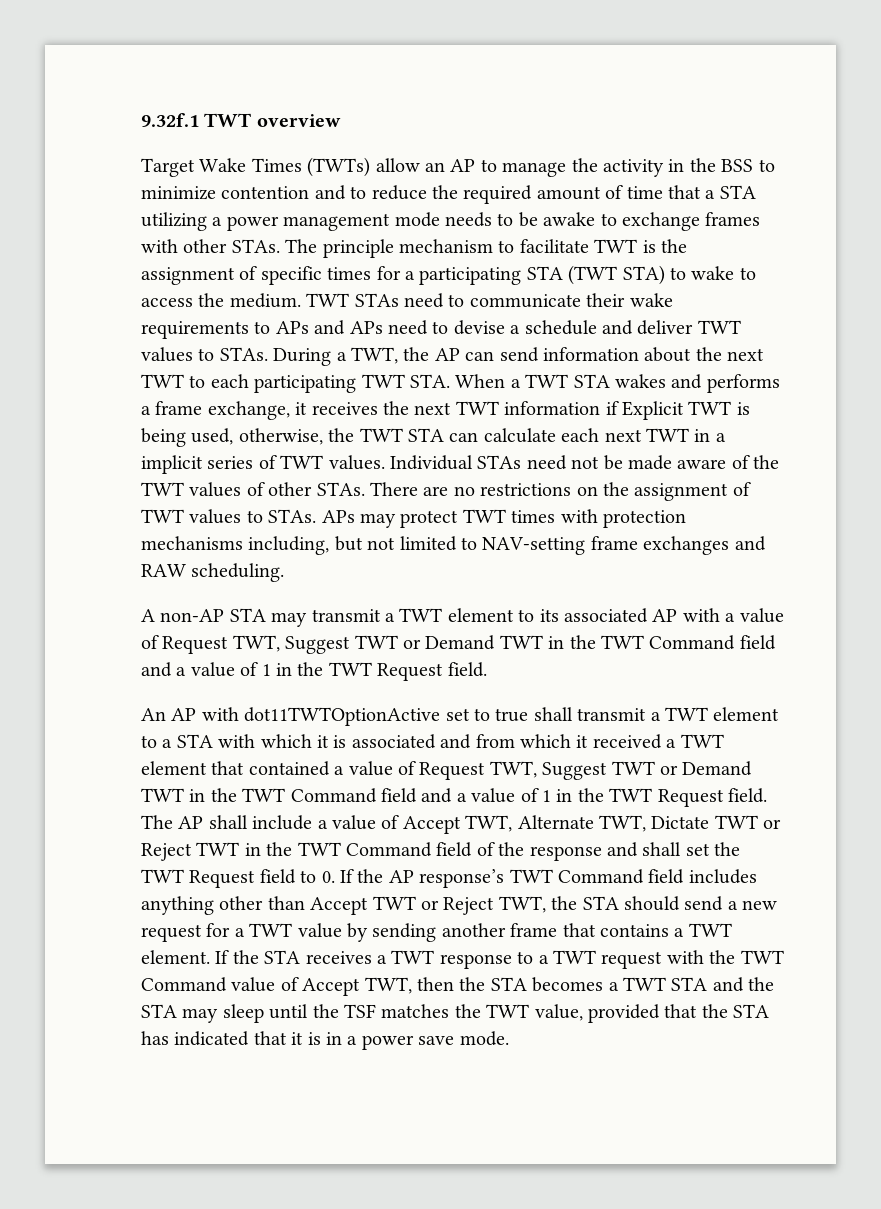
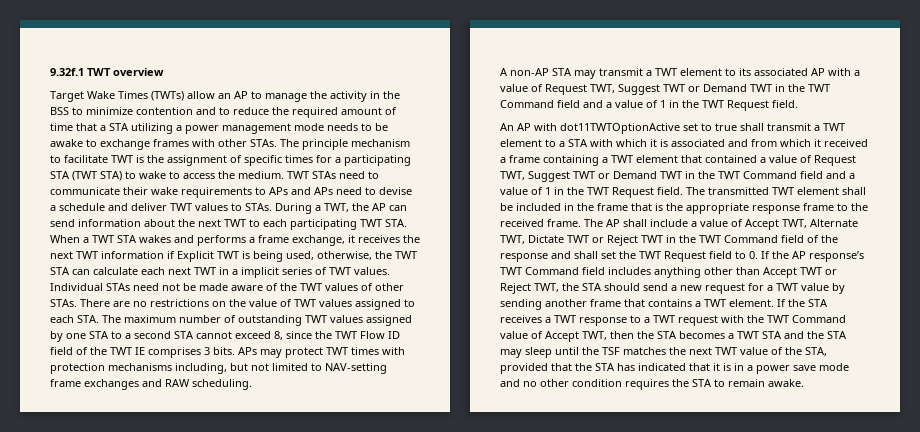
- There are no restrictions on the assignment of TWT values to STAs.
+ There are no restrictions on the value of TWT values assigned to each STA. The maximum number of outstanding TWT values assigned by one STA to a second STA cannot exceed 8, since the TWT Flow ID field of the TWT IE comprises 3 bits.
- An AP with dot11TWTOptionActive set to true shall transmit a TWT element to a STA with which it is associated and from which it received a TWT element that contained a value of Request TWT, Suggest TWT or Demand TWT in the TWT Command field and a value of 1 in the TWT Request field.
+ An AP with dot11TWTOptionActive set to true shall transmit a TWT element to a STA with which it is associated and from which it received a frame containing a TWT element that contained a value of Request TWT, Suggest TWT or Demand TWT in the TWT Command field and a value of 1 in the TWT Request field.
- The AP shall include a value of Accept TWT, Alternate TWT, Dictate TWT or Reject TWT in the TWT Command field of the response and shall set the TWT Request field to 0. If the AP response’s TWT Command field includes anything other than Accept TWT or Reject TWT, the STA should send a new request for a TWT value by sending another frame that contains a TWT element.
+ The transmitted TWT element shall be included in the frame that is the appropriate response frame to the received frame. The AP shall include a value of Accept TWT, Alternate TWT, Dictate TWT or Reject TWT in the TWT Command field of the response and shall set the TWT Request field to 0. If the AP response’s TWT Command field includes anything other than Accept TWT or Reject TWT, the STA should send a new request for a TWT value by sending another frame that contains a TWT element.
- If the STA receives a TWT response to a TWT request with the TWT Command value of Accept TWT, then the STA becomes a TWT STA and the STA may sleep until the TSF matches the TWT value, provided that the STA has indicated that it is in a power save mode.
+ If the STA receives a TWT response to a TWT request with the TWT Command value of Accept TWT, then the STA becomes a TWT STA and the STA may sleep until the TSF matches the next TWT value of the STA, provided that the STA has indicated that it is in a power save mode and no other condition requires the STA to remain awake.

